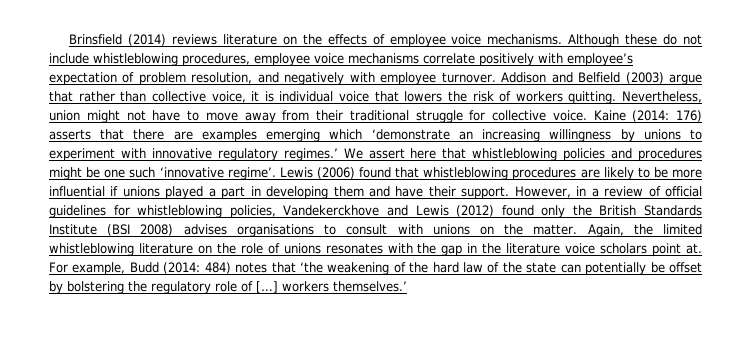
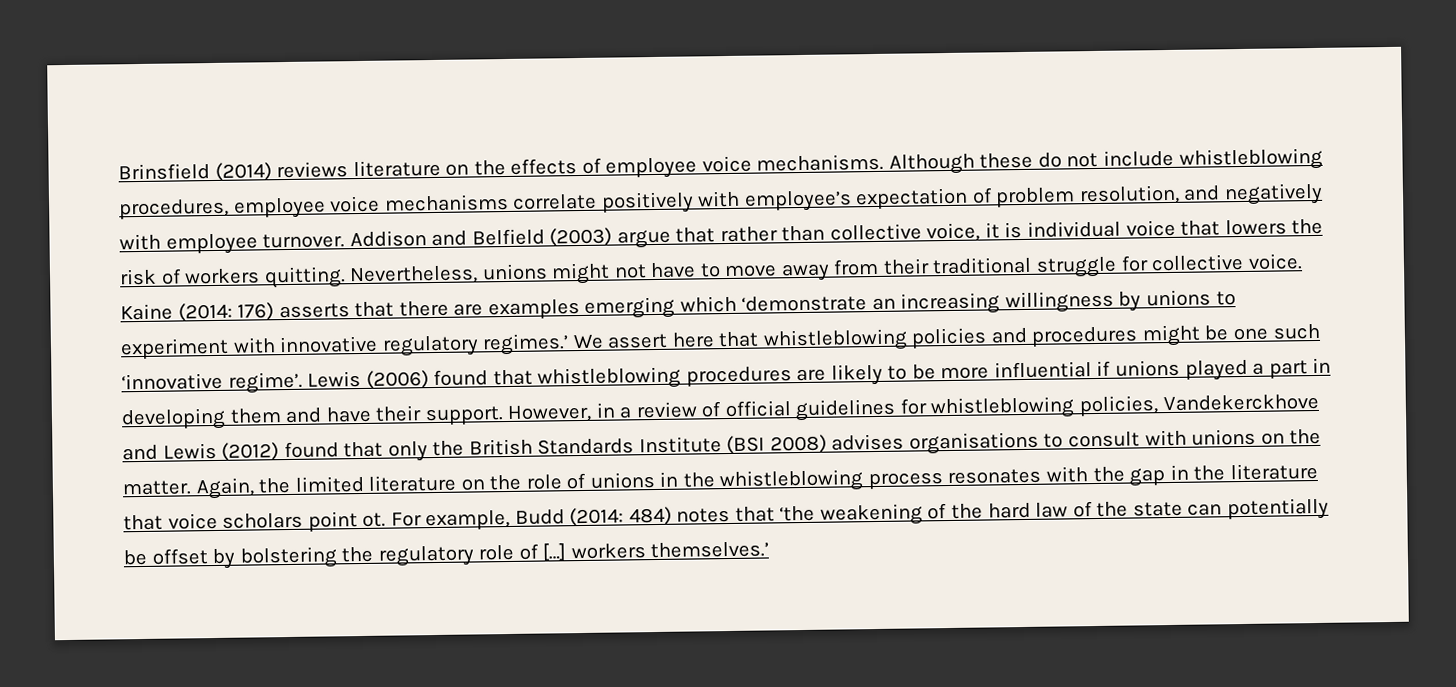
- Nevertheless, union might not have to move away from their traditional struggle for collective voice.
+ Nevertheless, unions might not have to move away from their traditional struggle for collective voice.
- However, in a review of official guidelines for whistleblowing policies, Vandekerckhove and Lewis (2012) found only the British Standards Institute (BSI 2008) advises organisations to consult with unions on the matter.
+ However, in a review of official guidelines for whistleblowing policies, Vandekerckhove and Lewis (2012) found that only the British Standards Institute (BSI 2008) advises organisations to consult with unions on the matter.
- Again, the limited whistleblowing literature on the role of unions resonates with the gap in the literature voice scholars point at.
+ Again, the limited literature on the role of unions in the whistleblowing process resonates with the gap in the literature that voice scholars point ot.

